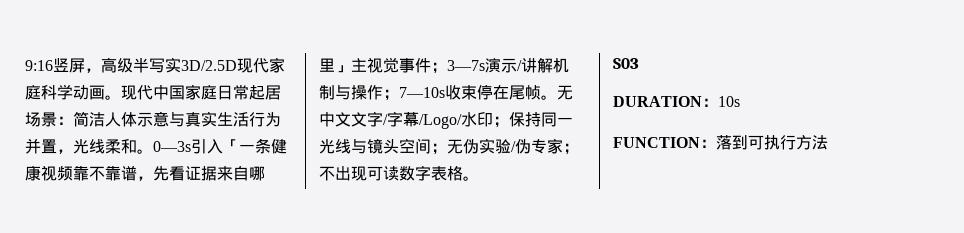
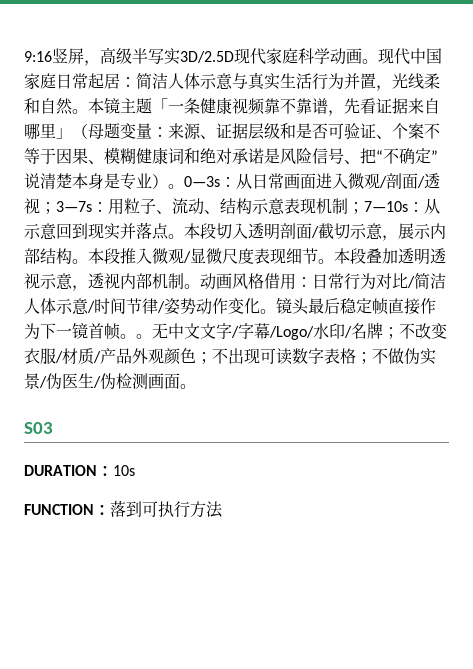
- 现代中国家庭日常起居场景：简洁人体示意与真实生活行为并置，光线柔和。0—3s引入「一条健康视频靠不靠谱，先看证据来自哪里」主视觉事件；3—7s演示/讲解机制与操作；7—10s收束停在尾帧。
+ 现代中国家庭日常起居：简洁人体示意与真实生活行为并置，光线柔和自然。本镜主题「一条健康视频靠不靠谱，先看证据来自哪里」（母题变量：来源、证据层级和是否可验证、个案不等于因果、模糊健康词和绝对承诺是风险信号、把“不确定”说清楚本身是专业）。0—3s：从日常画面进入微观/剖面/透视；3—7s：用粒子、流动、结构示意表现机制；7—10s：从示意回到现实并落点。本段切入透明剖面/截切示意，展示内部结构。本段推入微观/显微尺度表现细节。本段叠加透明透视示意，透视内部机制。动画风格借用：日常行为对比/简洁人体示意/时间节律/姿势动作变化。镜头最后稳定帧直接作为下一镜首帧。。
- 无中文文字/字幕/Logo/水印；保持同一光线与镜头空间；无伪实验/伪专家；不出现可读数字表格。
+ 无中文文字/字幕/Logo/水印/名牌；不改变衣服/材质/产品外观颜色；不出现可读数字表格；不做伪实景/伪医生/伪检测画面。

